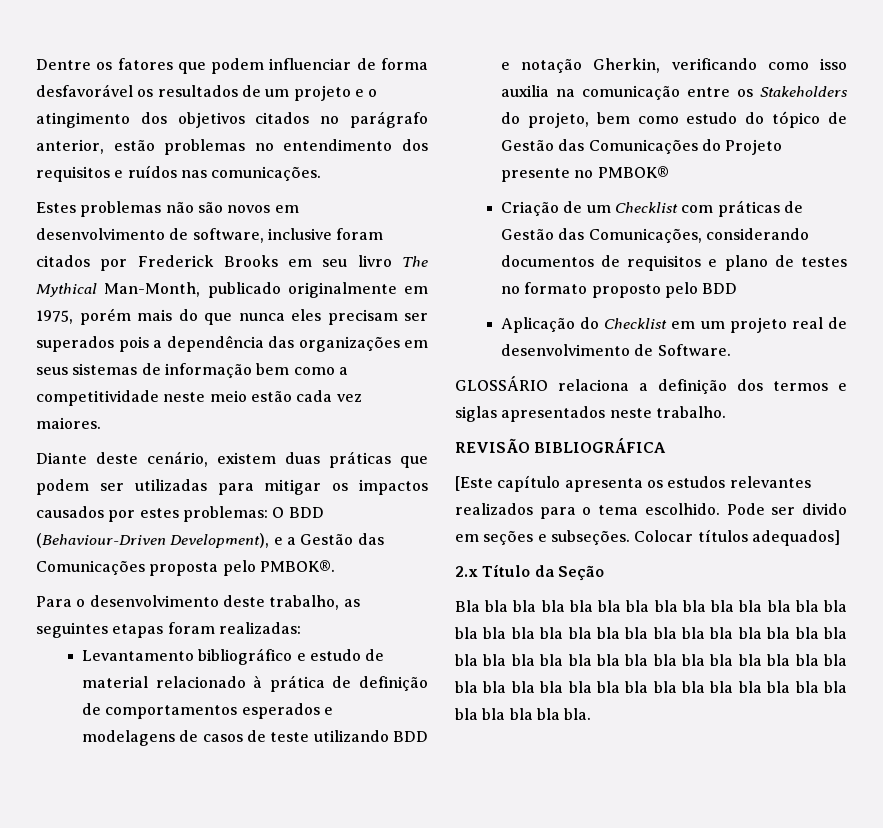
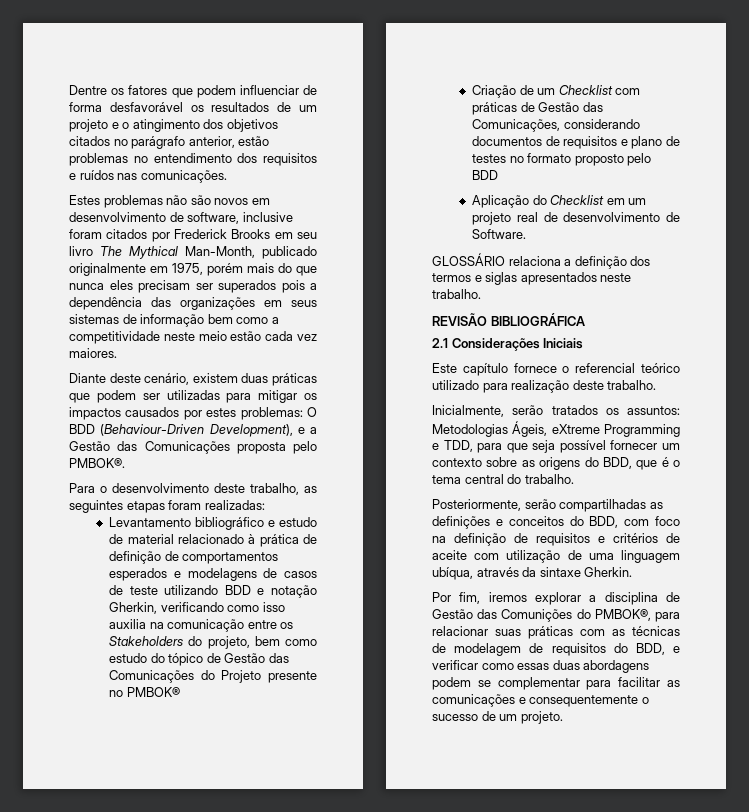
- [Este capítulo apresenta os estudos relevantes realizados para o tema escolhido. Pode ser divido em seções e subseções. Colocar títulos adequados]
- 2.x Título da Seção
- Bla bla bla bla bla bla bla bla bla bla bla bla bla bla bla bla bla bla bla bla bla bla bla bla bla bla bla bla bla bla bla bla bla bla bla bla bla bla bla bla bla bla bla bla bla bla bla bla bla bla bla bla bla bla bla bla bla bla bla bla bla.
+ 2.1 Considerações Iniciais
+ Este capítulo fornece o referencial teórico utilizado para realização deste trabalho.
+ Inicialmente, serão tratados os assuntos: Metodologias Ágeis, eXtreme Programming e TDD, para que seja possível fornecer um contexto sobre as origens do BDD, que é o tema central do trabalho.
+ Posteriormente, serão compartilhadas as definições e conceitos do BDD, com foco na definição de requisitos e critérios de aceite com utilização de uma linguagem ubíqua, através da sintaxe Gherkin.
+ Por fim, iremos explorar a disciplina de Gestão das Comunições do PMBOK®, para relacionar suas práticas com as técnicas de modelagem de requisitos do BDD, e verificar como essas duas abordagens podem se complementar para facilitar as comunicações e consequentemente o sucesso de um projeto.

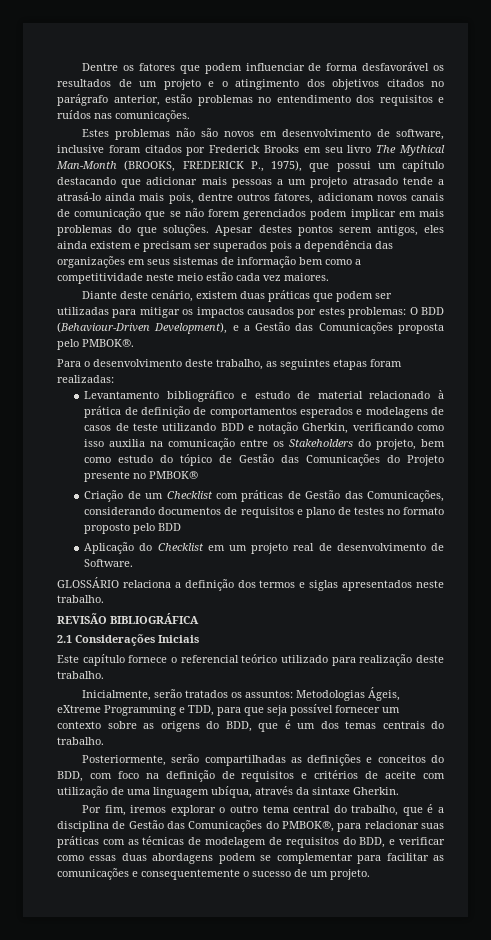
- Estes problemas não são novos em desenvolvimento de software, inclusive foram citados por Frederick Brooks em seu livro The Mythical Man-Month, publicado originalmente em 1975, porém mais do que nunca eles precisam ser superados pois a dependência das organizações em seus sistemas de informação bem como a competitividade neste meio estão cada vez maiores.
+ Estes problemas não são novos em desenvolvimento de software, inclusive foram citados por Frederick Brooks em seu livro The Mythical Man-Month (BROOKS, FREDERICK P., 1975), que possui um capítulo destacando que adicionar mais pessoas a um projeto atrasado tende a atrasá-lo ainda mais pois, dentre outros fatores, adicionam novos canais de comunicação que se não forem gerenciados podem implicar em mais problemas do que soluções. Apesar destes pontos serem antigos, eles ainda existem e precisam ser superados pois a dependência das organizações em seus sistemas de informação bem como a competitividade neste meio estão cada vez maiores.
- Inicialmente, serão tratados os assuntos: Metodologias Ágeis, eXtreme Programming e TDD, para que seja possível fornecer um contexto sobre as origens do BDD, que é o tema central do trabalho.
+ Inicialmente, serão tratados os assuntos: Metodologias Ágeis, eXtreme Programming e TDD, para que seja possível fornecer um contexto sobre as origens do BDD, que é um dos temas centrais do trabalho.
- Por fim, iremos explorar a disciplina de Gestão das Comunições do PMBOK®, para relacionar suas práticas com as técnicas de modelagem de requisitos do BDD, e verificar como essas duas abordagens podem se complementar para facilitar as comunicações e consequentemente o sucesso de um projeto.
+ Por fim, iremos explorar o outro tema central do trabalho, que é a disciplina de Gestão das Comunicações do PMBOK®, para relacionar suas práticas com as técnicas de modelagem de requisitos do BDD, e verificar como essas duas abordagens podem se complementar para facilitar as comunicações e consequentemente o sucesso de um projeto.

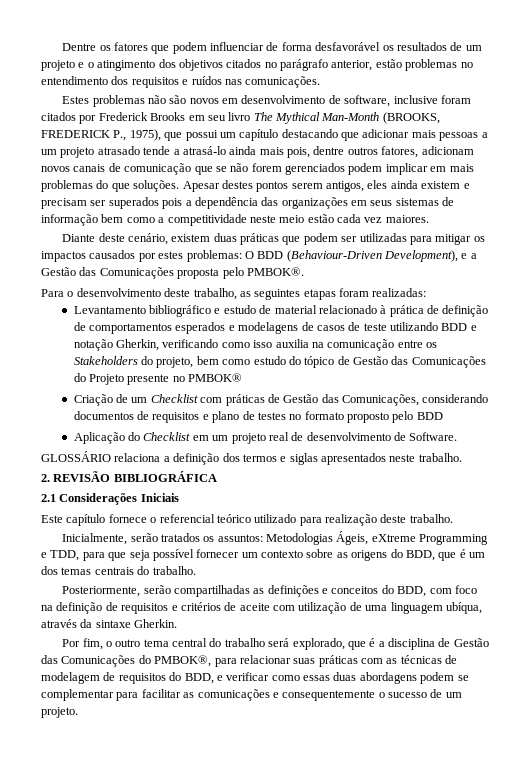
- REVISÃO BIBLIOGRÁFICA
+ 2. REVISÃO BIBLIOGRÁFICA
- Por fim, iremos explorar o outro tema central do trabalho, que é a disciplina de Gestão das Comunicações do PMBOK®, para relacionar suas práticas com as técnicas de modelagem de requisitos do BDD, e verificar como essas duas abordagens podem se complementar para facilitar as comunicações e consequentemente o sucesso de um projeto.
+ Por fim, o outro tema central do trabalho será explorado, que é a disciplina de Gestão das Comunicações do PMBOK®, para relacionar suas práticas com as técnicas de modelagem de requisitos do BDD, e verificar como essas duas abordagens podem se complementar para facilitar as comunicações e consequentemente o sucesso de um projeto.

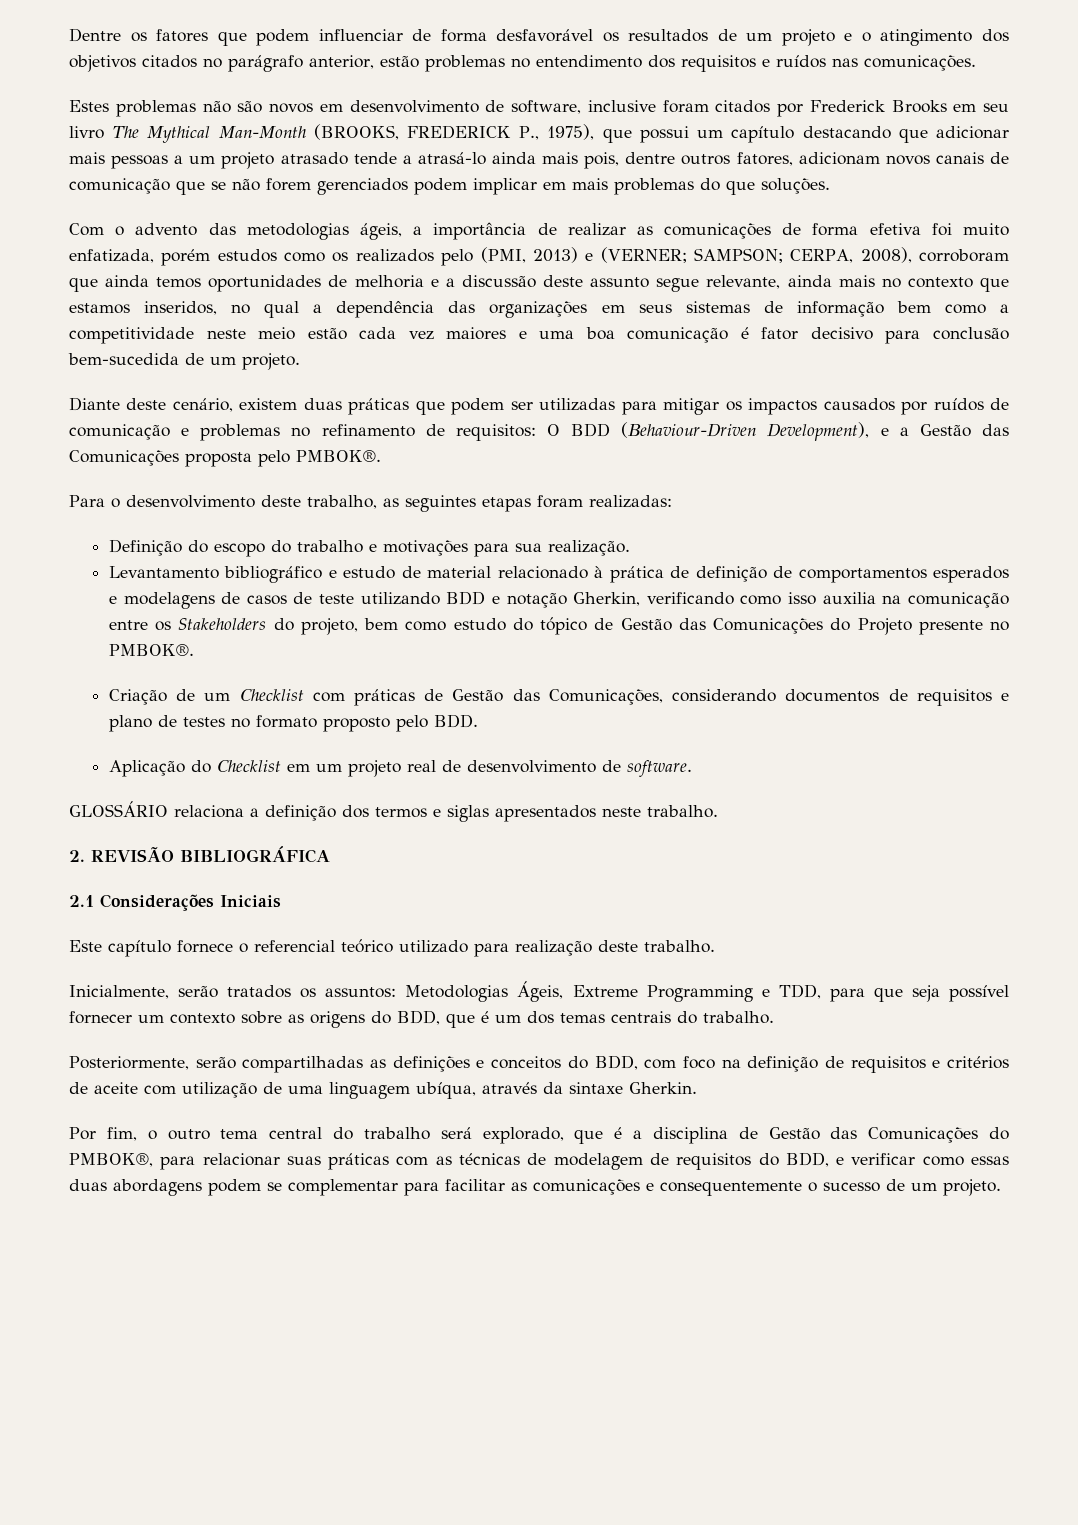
- Estes problemas não são novos em desenvolvimento de software, inclusive foram citados por Frederick Brooks em seu livro The Mythical Man-Month (BROOKS, FREDERICK P., 1975), que possui um capítulo destacando que adicionar mais pessoas a um projeto atrasado tende a atrasá-lo ainda mais pois, dentre outros fatores, adicionam novos canais de comunicação que se não forem gerenciados podem implicar em mais problemas do que soluções. Apesar destes pontos serem antigos, eles ainda existem e precisam ser superados pois a dependência das organizações em seus sistemas de informação bem como a competitividade neste meio estão cada vez maiores.
+ Estes problemas não são novos em desenvolvimento de software, inclusive foram citados por Frederick Brooks em seu livro The Mythical Man-Month (BROOKS, FREDERICK P., 1975), que possui um capítulo destacando que adicionar mais pessoas a um projeto atrasado tende a atrasá-lo ainda mais pois, dentre outros fatores, adicionam novos canais de comunicação que se não forem gerenciados podem implicar em mais problemas do que soluções.
+ Com o advento das metodologias ágeis, a importância de realizar as comunicações de forma efetiva foi muito enfatizada, porém estudos como os realizados pelo (PMI, 2013) e (VERNER; SAMPSON; CERPA, 2008), corroboram que ainda temos oportunidades de melhoria e a discussão deste assunto segue relevante, ainda mais no contexto que estamos inseridos, no qual a dependência das organizações em seus sistemas de informação bem como a competitividade neste meio estão cada vez maiores e uma boa comunicação é fator decisivo para conclusão bem-sucedida de um projeto.
- Diante deste cenário, existem duas práticas que podem ser utilizadas para mitigar os impactos causados por estes problemas: O BDD (Behaviour-Driven Development), e a Gestão das Comunicações proposta pelo PMBOK®.
+ Diante deste cenário, existem duas práticas que podem ser utilizadas para mitigar os impactos causados por ruídos de comunicação e problemas no refinamento de requisitos: O BDD (Behaviour-Driven Development), e a Gestão das Comunicações proposta pelo PMBOK®.
+ Definição do escopo do trabalho e motivações para sua realização.
- Levantamento bibliográfico e estudo de material relacionado à prática de definição de comportamentos esperados e modelagens de casos de teste utilizando BDD e notação Gherkin, verificando como isso auxilia na comunicação entre os Stakeholders do projeto, bem como estudo do tópico de Gestão das Comunicações do Projeto presente no PMBOK®
+ Levantamento bibliográfico e estudo de material relacionado à prática de definição de comportamentos esperados e modelagens de casos de teste utilizando BDD e notação Gherkin, verificando como isso auxilia na comunicação entre os Stakeholders do projeto, bem como estudo do tópico de Gestão das Comunicações do Projeto presente no PMBOK®.
- Criação de um Checklist com práticas de Gestão das Comunicações, considerando documentos de requisitos e plano de testes no formato proposto pelo BDD
+ Criação de um Checklist com práticas de Gestão das Comunicações, considerando documentos de requisitos e plano de testes no formato proposto pelo BDD.
- Aplicação do Checklist em um projeto real de desenvolvimento de Software.
+ Aplicação do Checklist em um projeto real de desenvolvimento de software.
- Inicialmente, serão tratados os assuntos: Metodologias Ágeis, eXtreme Programming e TDD, para que seja possível fornecer um contexto sobre as origens do BDD, que é um dos temas centrais do trabalho.
+ Inicialmente, serão tratados os assuntos: Metodologias Ágeis, Extreme Programming e TDD, para que seja possível fornecer um contexto sobre as origens do BDD, que é um dos temas centrais do trabalho.

